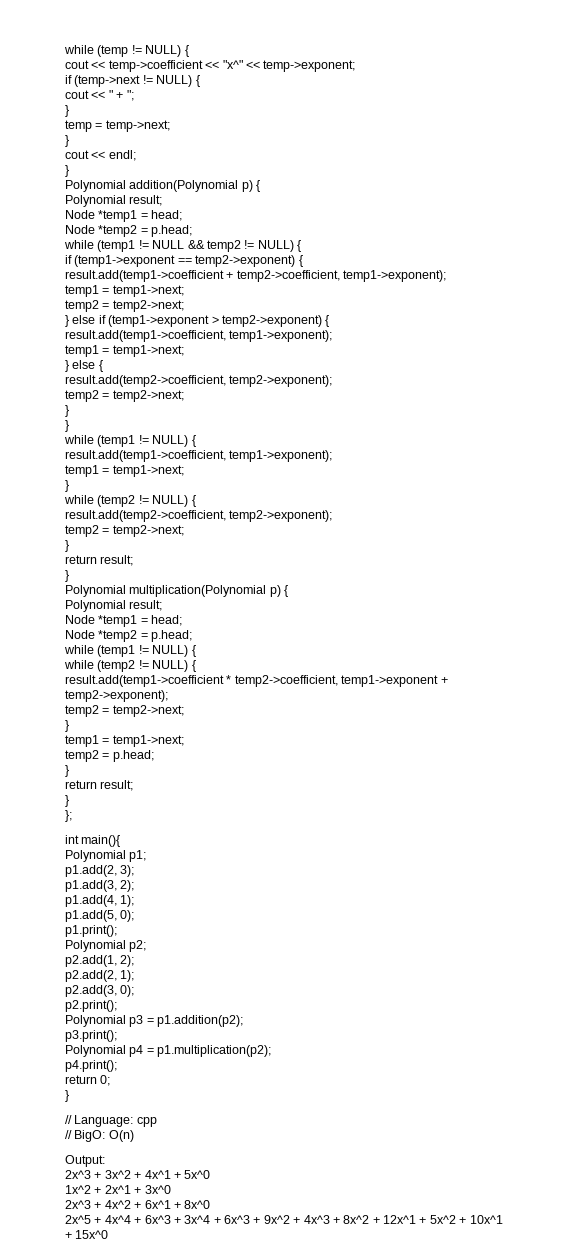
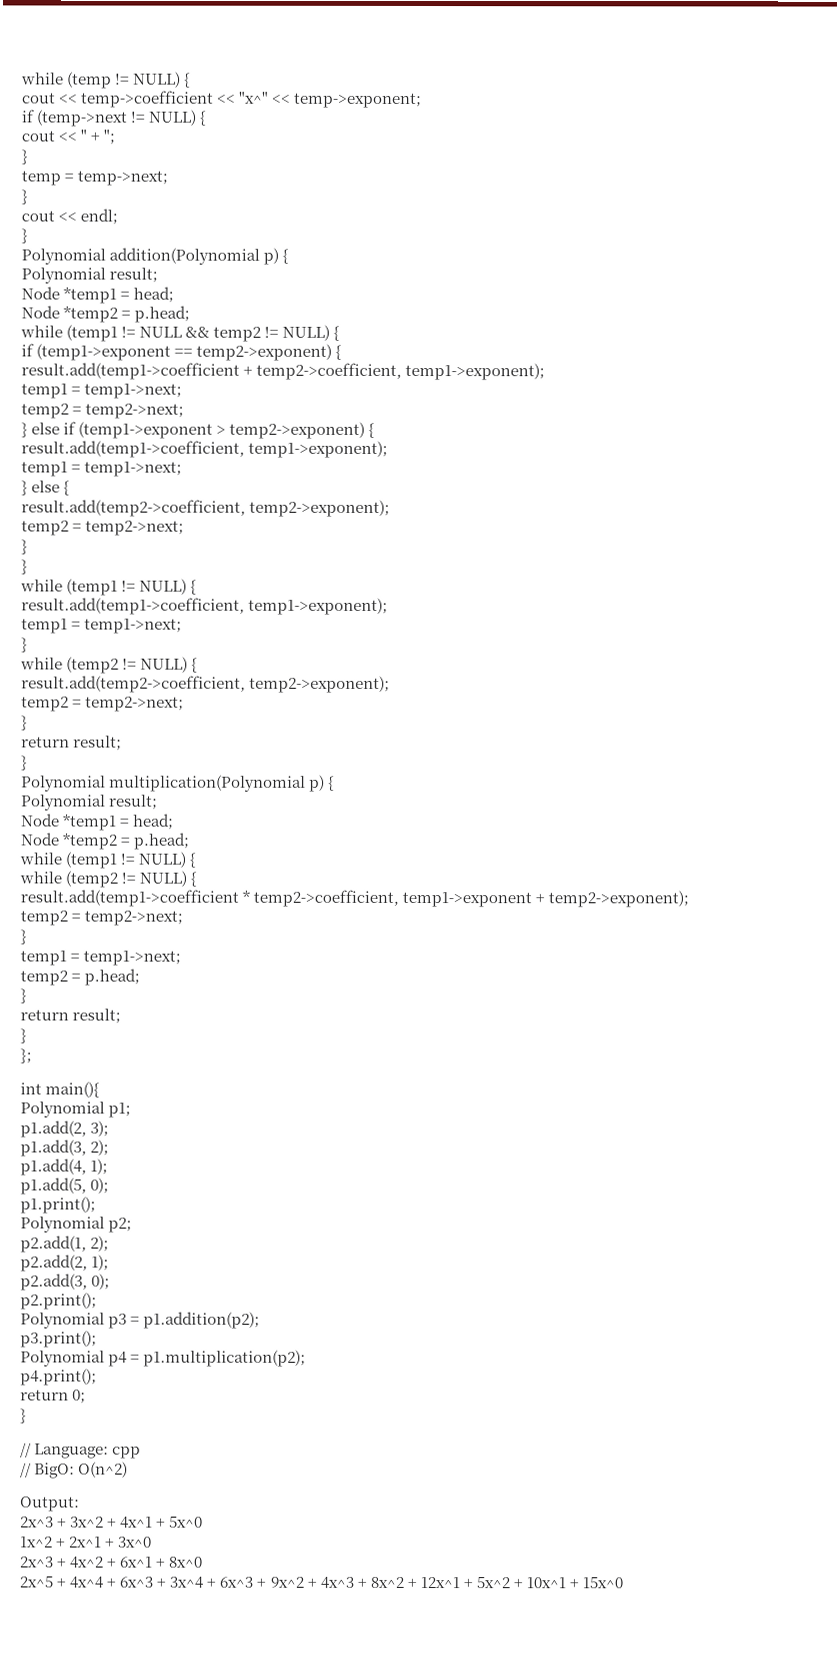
- // BigO: O(n)
+ // BigO: O(n^2)

